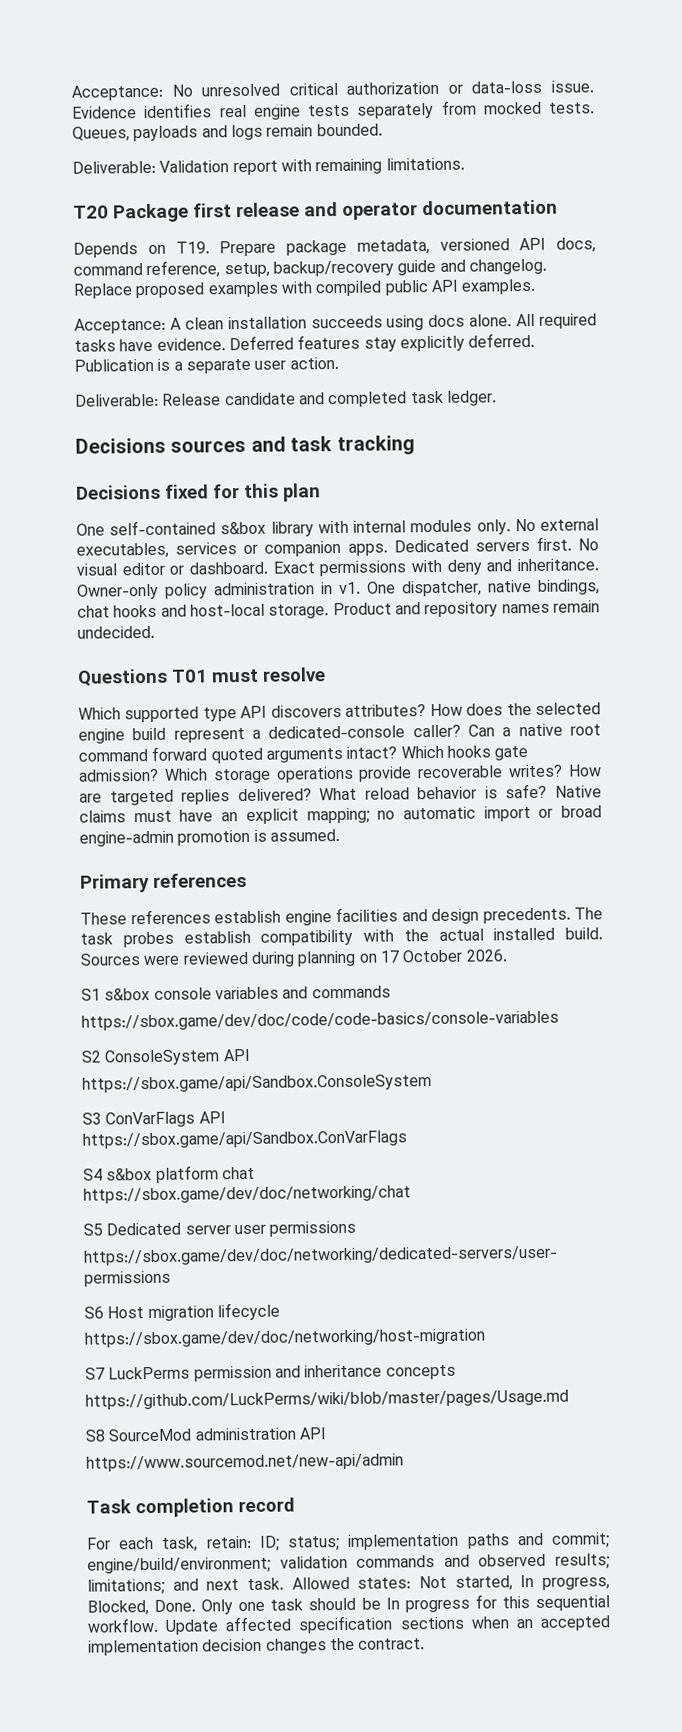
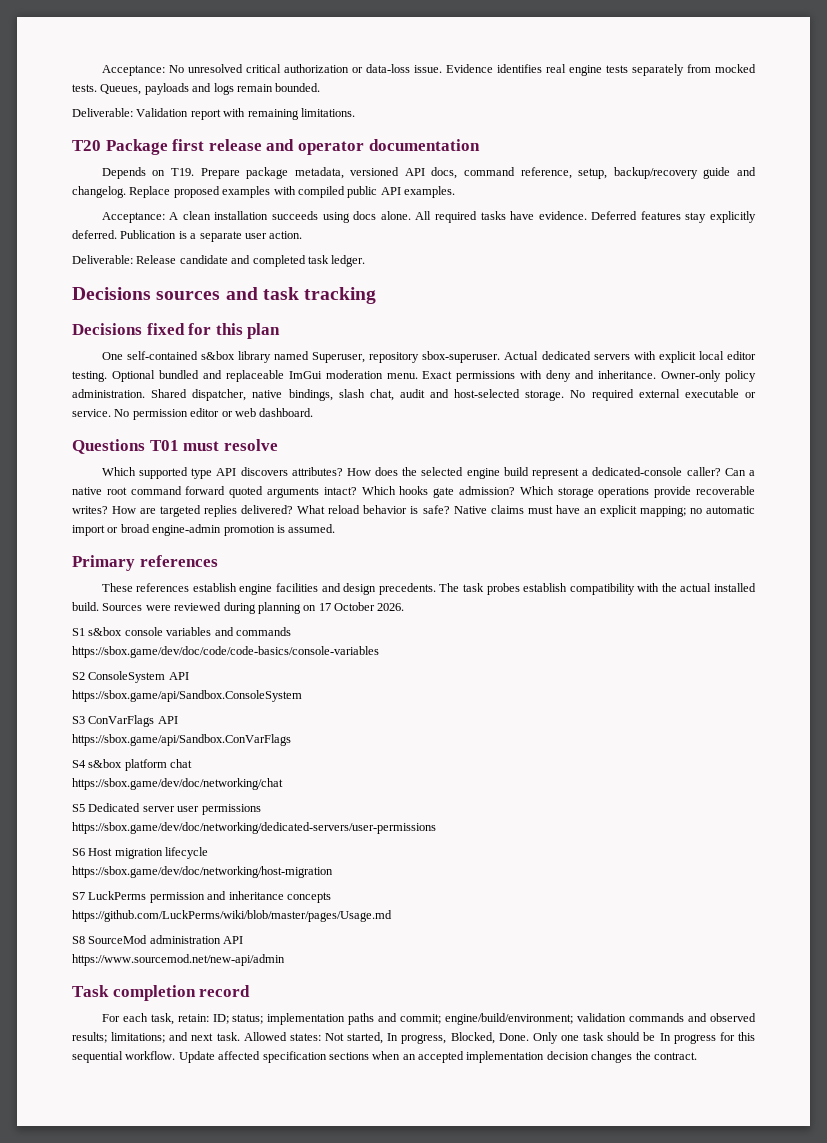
- One self-contained s&box library with internal modules only. No external executables, services or companion apps. Dedicated servers first. No visual editor or dashboard.
+ One self-contained s&box library named Superuser, repository sbox-superuser. Actual dedicated servers with explicit local editor testing. Optional bundled and replaceable ImGui moderation menu.
- Owner-only policy administration in v1. One dispatcher, native bindings, chat hooks and host-local storage. Product and repository names remain undecided.
+ Owner-only policy administration. Shared dispatcher, native bindings, slash chat, audit and host-selected storage. No required external executable or service. No permission editor or web dashboard.

